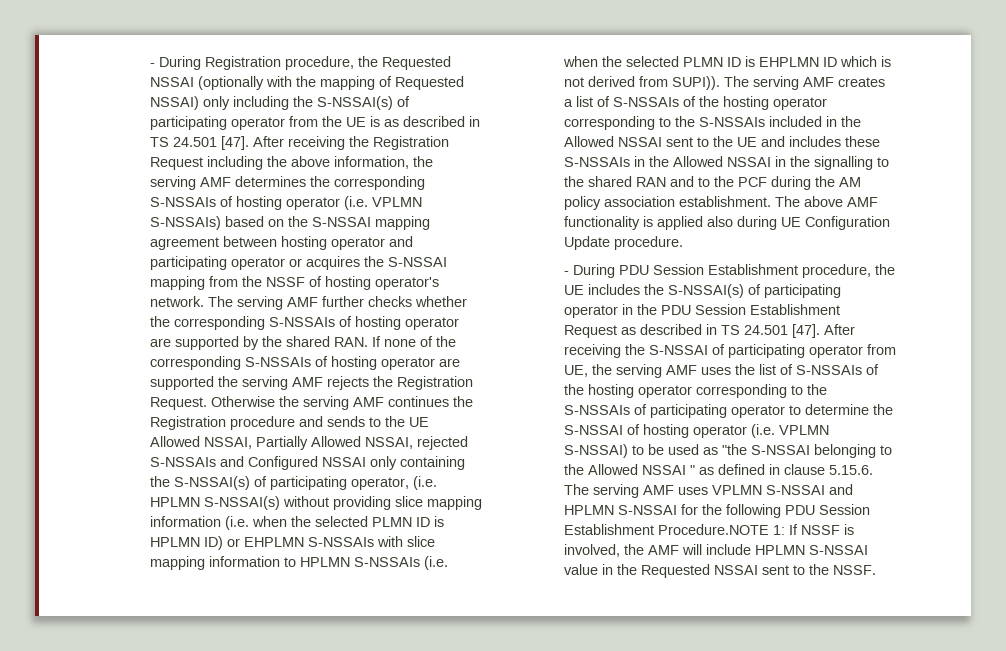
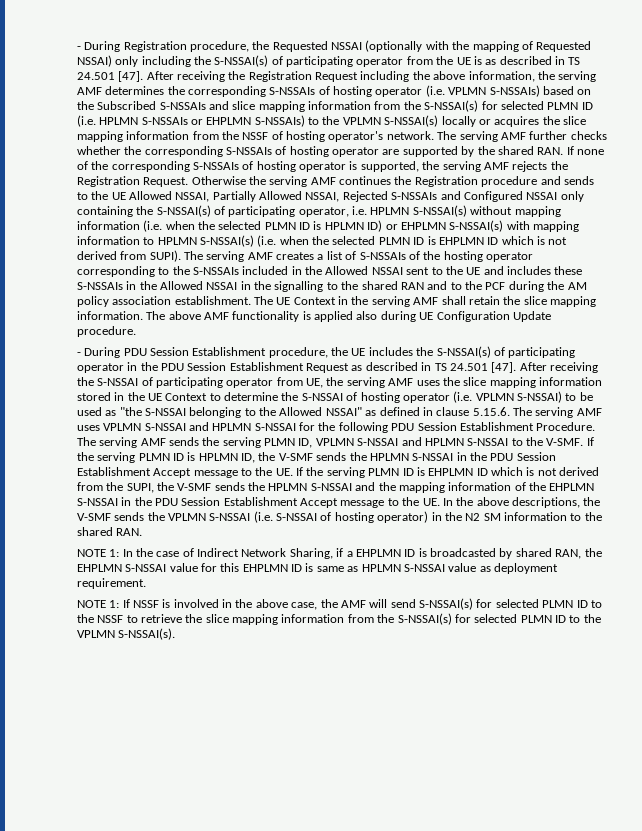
- After receiving the Registration Request including the above information, the serving AMF determines the corresponding S-NSSAIs of hosting operator (i.e. VPLMN S-NSSAIs) based on the S-NSSAI mapping agreement between hosting operator and participating operator or acquires the S-NSSAI mapping from the NSSF of hosting operator's network.
+ After receiving the Registration Request including the above information, the serving AMF determines the corresponding S-NSSAIs of hosting operator (i.e. VPLMN S-NSSAIs) based on the Subscribed S-NSSAIs and slice mapping information from the S-NSSAI(s) for selected PLMN ID (i.e. HPLMN S-NSSAIs or EHPLMN S-NSSAIs) to the VPLMN S-NSSAI(s) locally or acquires the slice mapping information from the NSSF of hosting operator's network.
- The serving AMF further checks whether the corresponding S-NSSAIs of hosting operator are supported by the shared RAN. If none of the corresponding S-NSSAIs of hosting operator are supported the serving AMF rejects the Registration Request.
+ The serving AMF further checks whether the corresponding S-NSSAIs of hosting operator are supported by the shared RAN. If none of the corresponding S-NSSAIs of hosting operator is supported, the serving AMF rejects the Registration Request.
- Otherwise the serving AMF continues the Registration procedure and sends to the UE Allowed NSSAI, Partially Allowed NSSAI, rejected S-NSSAIs and Configured NSSAI only containing the S-NSSAI(s) of participating operator, (i.e. HPLMN S-NSSAI(s) without providing slice mapping information (i.e. when the selected PLMN ID is HPLMN ID) or EHPLMN S-NSSAIs with slice mapping information to HPLMN S-NSSAIs (i.e. when the selected PLMN ID is EHPLMN ID which is not derived from SUPI)).
+ Otherwise the serving AMF continues the Registration procedure and sends to the UE Allowed NSSAI, Partially Allowed NSSAI, Rejected S-NSSAIs and Configured NSSAI only containing the S-NSSAI(s) of participating operator, i.e. HPLMN S-NSSAI(s) without mapping information (i.e. when the selected PLMN ID is HPLMN ID) or EHPLMN S-NSSAI(s) with mapping information to HPLMN S-NSSAI(s) (i.e. when the selected PLMN ID is EHPLMN ID which is not derived from SUPI).
- The above AMF functionality is applied also during UE Configuration Update procedure.
+ The UE Context in the serving AMF shall retain the slice mapping information. The above AMF functionality is applied also during UE Configuration Update procedure.
- After receiving the S-NSSAI of participating operator from UE, the serving AMF uses the list of S-NSSAIs of the hosting operator corresponding to the S-NSSAIs of participating operator to determine the S-NSSAI of hosting operator (i.e. VPLMN S-NSSAI) to be used as "the S-NSSAI belonging to the Allowed NSSAI " as defined in clause 5.15.6. The serving AMF uses VPLMN S-NSSAI and HPLMN S-NSSAI for the following PDU Session Establishment Procedure.NOTE 1: If NSSF is involved, the AMF will include HPLMN S-NSSAI value in the Requested NSSAI sent to the NSSF.
+ After receiving the S-NSSAI of participating operator from UE, the serving AMF uses the slice mapping information stored in the UE Context to determine the S-NSSAI of hosting operator (i.e. VPLMN S-NSSAI) to be used as "the S-NSSAI belonging to the Allowed NSSAI" as defined in clause 5.15.6. The serving AMF uses VPLMN S-NSSAI and HPLMN S-NSSAI for the following PDU Session Establishment Procedure. The serving AMF sends the serving PLMN ID, VPLMN S-NSSAI and HPLMN S-NSSAI to the V-SMF. If the serving PLMN ID is HPLMN ID, the V-SMF sends the HPLMN S-NSSAI in the PDU Session Establishment Accept message to the UE. If the serving PLMN ID is EHPLMN ID which is not derived from the SUPI, the V-SMF sends the HPLMN S-NSSAI and the mapping information of the EHPLMN S-NSSAI in the PDU Session Establishment Accept message to the UE. In the above descriptions, the V-SMF sends the VPLMN S-NSSAI (i.e. S-NSSAI of hosting operator) in the N2 SM information to the shared RAN.
+ NOTE 1: In the case of Indirect Network Sharing, if a EHPLMN ID is broadcasted by shared RAN, the EHPLMN S-NSSAI value for this EHPLMN ID is same as HPLMN S-NSSAI value as deployment requirement.
+ NOTE 1: If NSSF is involved in the above case, the AMF will send S-NSSAI(s) for selected PLMN ID to the NSSF to retrieve the slice mapping information from the S-NSSAI(s) for selected PLMN ID to the VPLMN S-NSSAI(s).

